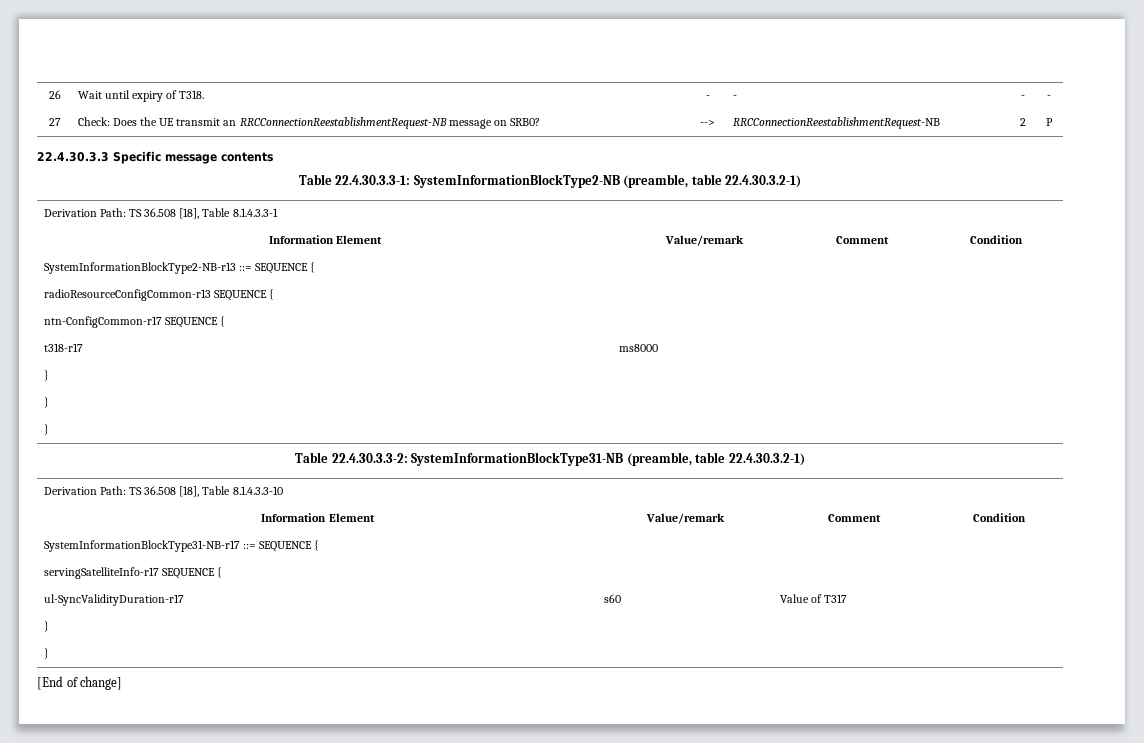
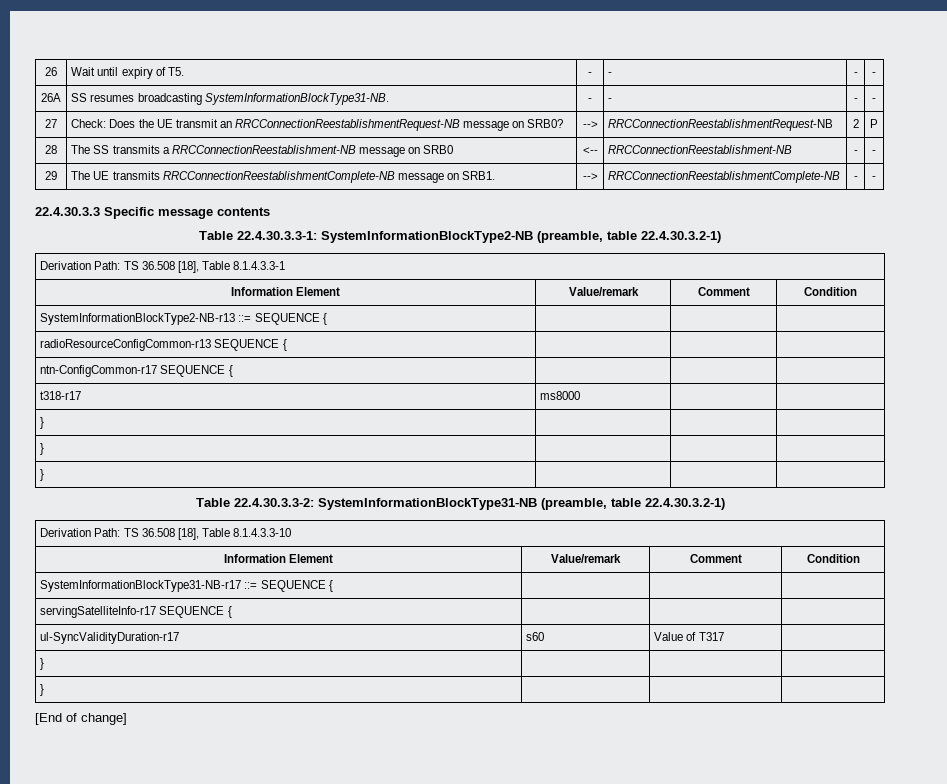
- 26 | Wait until expiry of T318. | - | - | - | -
+ 26 | Wait until expiry of T5. | - | - | - | -
+ 26A | SS resumes broadcasting SystemInformationBlockType31-NB. | - | - | - | -
+ 28 | The SS transmits a RRCConnectionReestablishment-NB message on SRB0 | <-- | RRCConnectionReestablishment-NB | - | -
+ 29 | The UE transmits RRCConnectionReestablishmentComplete-NB message on SRB1. | --> | RRCConnectionReestablishmentComplete-NB | - | -

